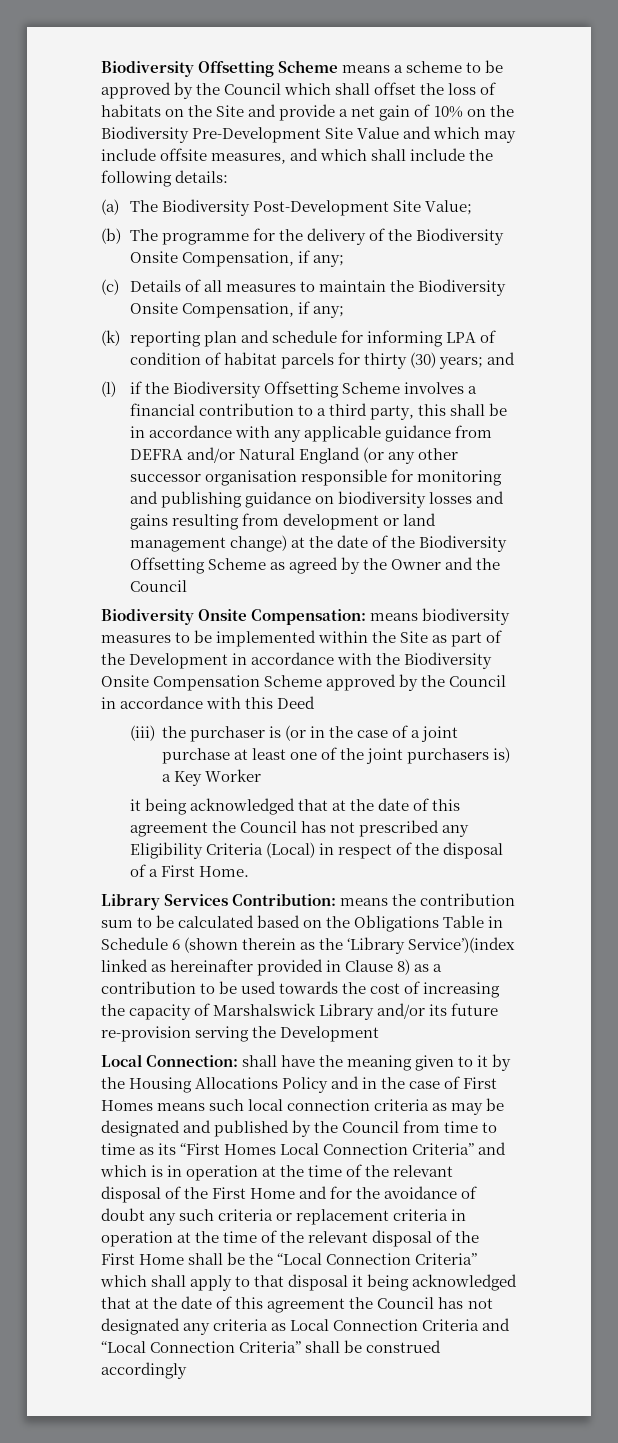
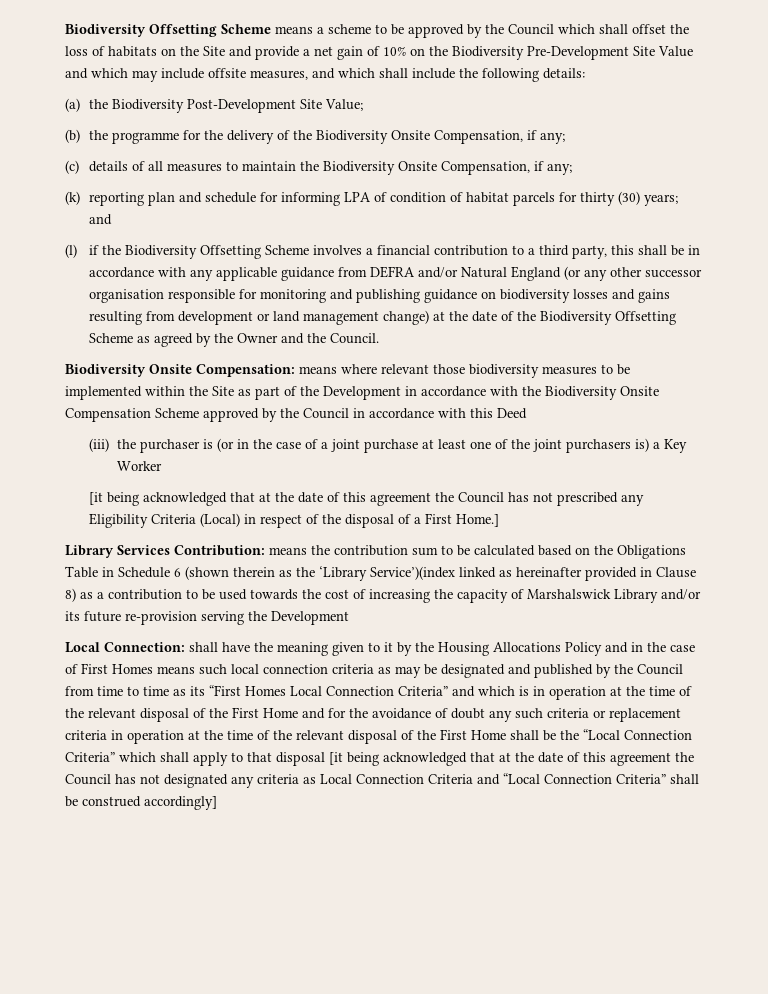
- (a) The Biodiversity Post-Development Site Value;
+ (a) the Biodiversity Post-Development Site Value;
- (b) The programme for the delivery of the Biodiversity Onsite Compensation, if any;
+ (b) the programme for the delivery of the Biodiversity Onsite Compensation, if any;
- (c) Details of all measures to maintain the Biodiversity Onsite Compensation, if any;
+ (c) details of all measures to maintain the Biodiversity Onsite Compensation, if any;
- (l) if the Biodiversity Offsetting Scheme involves a financial contribution to a third party, this shall be in accordance with any applicable guidance from DEFRA and/or Natural England (or any other successor organisation responsible for monitoring and publishing guidance on biodiversity losses and gains resulting from development or land management change) at the date of the Biodiversity Offsetting Scheme as agreed by the Owner and the Council
+ (l) if the Biodiversity Offsetting Scheme involves a financial contribution to a third party, this shall be in accordance with any applicable guidance from DEFRA and/or Natural England (or any other successor organisation responsible for monitoring and publishing guidance on biodiversity losses and gains resulting from development or land management change) at the date of the Biodiversity Offsetting Scheme as agreed by the Owner and the Council.
- Biodiversity Onsite Compensation: means biodiversity measures to be implemented within the Site as part of the Development in accordance with the Biodiversity Onsite Compensation Scheme approved by the Council in accordance with this Deed
+ Biodiversity Onsite Compensation: means where relevant those biodiversity measures to be implemented within the Site as part of the Development in accordance with the Biodiversity Onsite Compensation Scheme approved by the Council in accordance with this Deed
- it being acknowledged that at the date of this agreement the Council has not prescribed any Eligibility Criteria (Local) in respect of the disposal of a First Home.
+ [it being acknowledged that at the date of this agreement the Council has not prescribed any Eligibility Criteria (Local) in respect of the disposal of a First Home.]
- shall have the meaning given to it by the Housing Allocations Policy and in the case of First Homes means such local connection criteria as may be designated and published by the Council from time to time as its “First Homes Local Connection Criteria” and which is in operation at the time of the relevant disposal of the First Home and for the avoidance of doubt any such criteria or replacement criteria in operation at the time of the relevant disposal of the First Home shall be the “Local Connection Criteria” which shall apply to that disposal it being acknowledged that at the date of this agreement the Council has not designated any criteria as Local Connection Criteria and “Local Connection Criteria” shall be construed accordingly
+ shall have the meaning given to it by the Housing Allocations Policy and in the case of First Homes means such local connection criteria as may be designated and published by the Council from time to time as its “First Homes Local Connection Criteria” and which is in operation at the time of the relevant disposal of the First Home and for the avoidance of doubt any such criteria or replacement criteria in operation at the time of the relevant disposal of the First Home shall be the “Local Connection Criteria” which shall apply to that disposal [it being acknowledged that at the date of this agreement the Council has not designated any criteria as Local Connection Criteria and “Local Connection Criteria” shall be construed accordingly]

